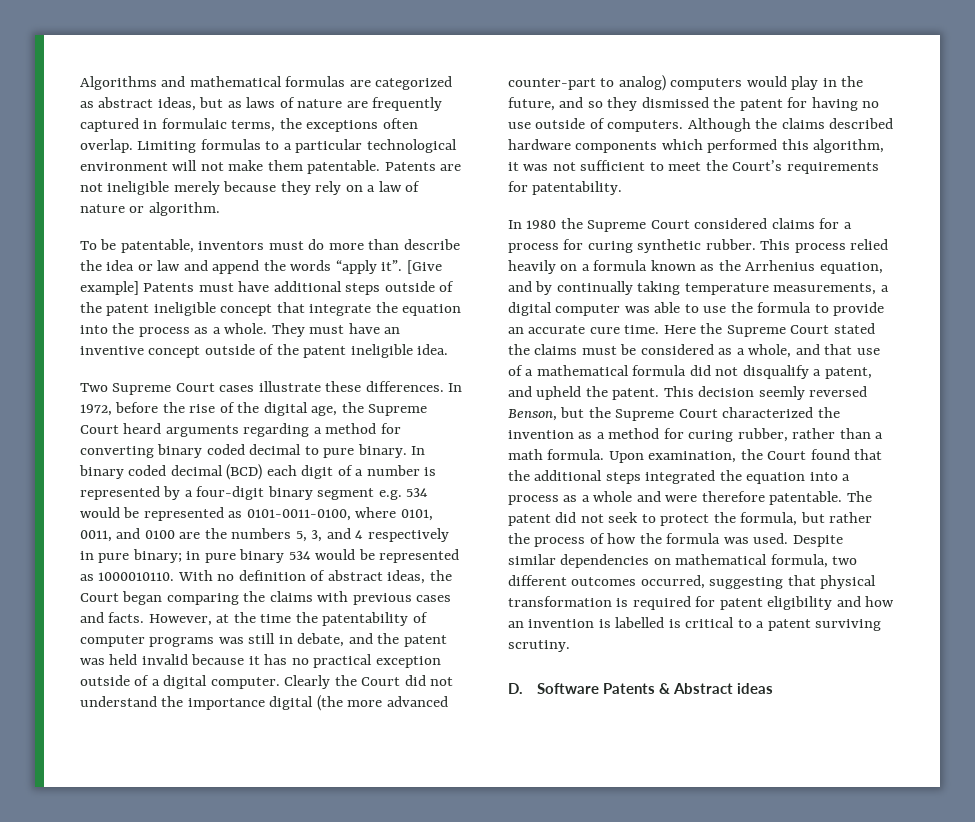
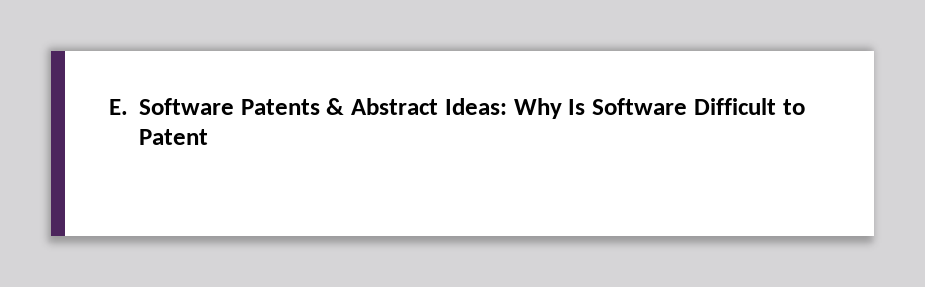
- Algorithms and mathematical formulas are categorized as abstract ideas, but as laws of nature are frequently captured in formulaic terms, the exceptions often overlap. Limiting formulas to a particular technological environment will not make them patentable. Patents are not ineligible merely because they rely on a law of nature or algorithm.
- To be patentable, inventors must do more than describe the idea or law and append the words “apply it”. [Give example] Patents must have additional steps outside of the patent ineligible concept that integrate the equation into the process as a whole. They must have an inventive concept outside of the patent ineligible idea.
- Two Supreme Court cases illustrate these differences. In 1972, before the rise of the digital age, the Supreme Court heard arguments regarding a method for converting binary coded decimal to pure binary. In binary coded decimal (BCD) each digit of a number is represented by a four-digit binary segment e.g. 534 would be represented as 0101-0011-0100, where 0101, 0011, and 0100 are the numbers 5, 3, and 4 respectively in pure binary; in pure binary 534 would be represented as 1000010110. With no definition of abstract ideas, the Court began comparing the claims with previous cases and facts. However, at the time the patentability of computer programs was still in debate, and the patent was held invalid because it has no practical exception outside of a digital computer. Clearly the Court did not understand the importance digital (the more advanced counter-part to analog) computers would play in the future, and so they dismissed the patent for having no use outside of computers. Although the claims described hardware components which performed this algorithm, it was not sufficient to meet the Court’s requirements for patentability.
- In 1980 the Supreme Court considered claims for a process for curing synthetic rubber. This process relied heavily on a formula known as the Arrhenius equation, and by continually taking temperature measurements, a digital computer was able to use the formula to provide an accurate cure time. Here the Supreme Court stated the claims must be considered as a whole, and that use of a mathematical formula did not disqualify a patent, and upheld the patent. This decision seemly reversed Benson, but the Supreme Court characterized the invention as a method for curing rubber, rather than a math formula. Upon examination, the Court found that the additional steps integrated the equation into a process as a whole and were therefore patentable. The patent did not seek to protect the formula, but rather the process of how the formula was used. Despite similar dependencies on mathematical formula, two different outcomes occurred, suggesting that physical transformation is required for patent eligibility and how an invention is labelled is critical to a patent surviving scrutiny.
- D. Software Patents & Abstract ideas
+ E. Software Patents & Abstract Ideas: Why Is Software Difficult to Patent

